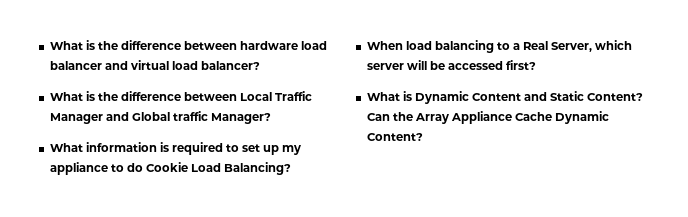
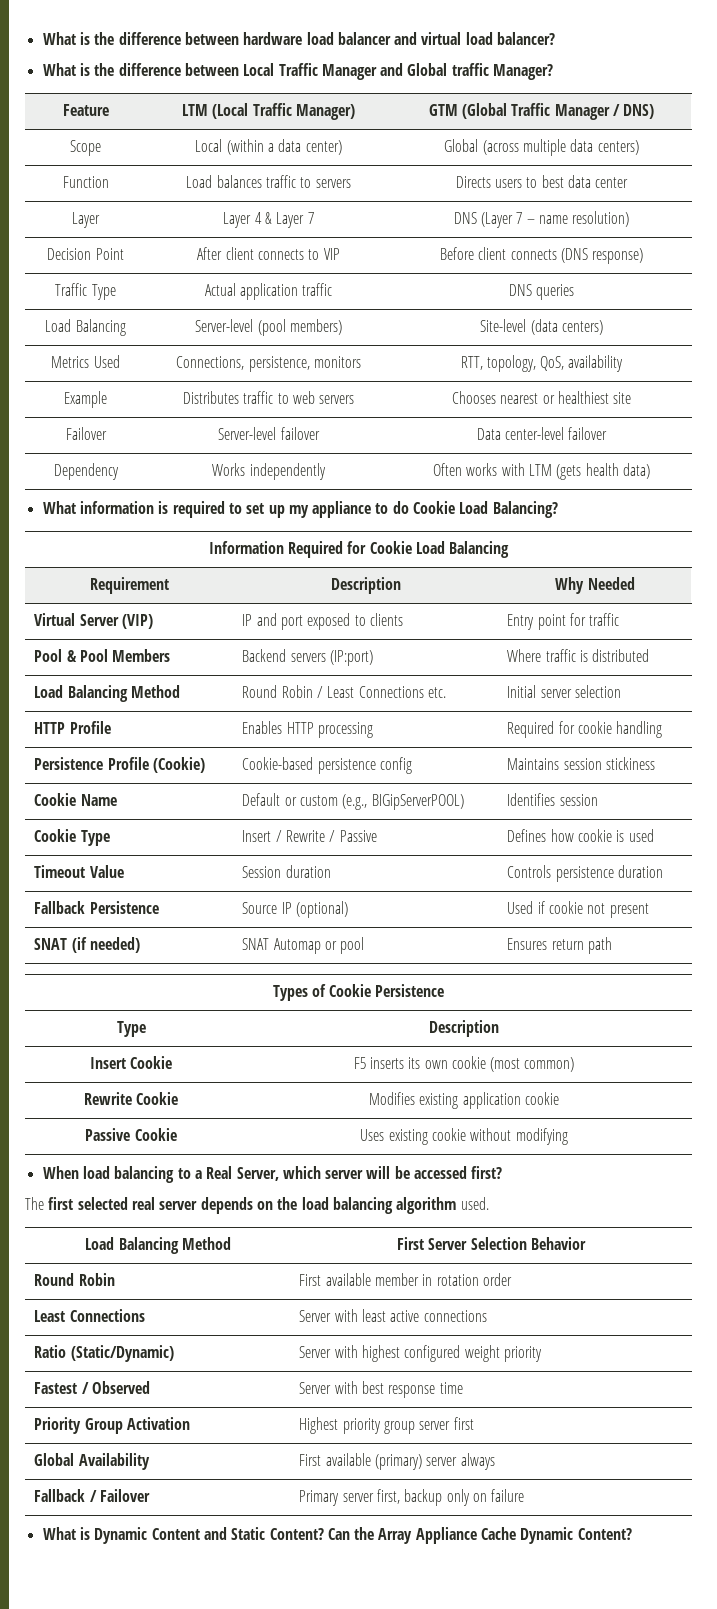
+ Feature | LTM (Local Traffic Manager) | GTM (Global Traffic Manager / DNS)
+ Scope | Local (within a data center) | Global (across multiple data centers)
+ Function | Load balances traffic to servers | Directs users to best data center
+ Layer | Layer 4 & Layer 7 | DNS (Layer 7 – name resolution)
+ Decision Point | After client connects to VIP | Before client connects (DNS response)
+ Traffic Type | Actual application traffic | DNS queries
+ Load Balancing | Server-level (pool members) | Site-level (data centers)
+ Metrics Used | Connections, persistence, monitors | RTT, topology, QoS, availability
+ Example | Distributes traffic to web servers | Chooses nearest or healthiest site
+ Failover | Server-level failover | Data center-level failover
+ Dependency | Works independently | Often works with LTM (gets health data)
+ Information Required for Cookie Load Balancing
+ Requirement | Description | Why Needed
+ Virtual Server (VIP) | IP and port exposed to clients | Entry point for traffic
+ Pool & Pool Members | Backend servers (IP:port) | Where traffic is distributed
+ Load Balancing Method | Round Robin / Least Connections etc. | Initial server selection
+ HTTP Profile | Enables HTTP processing | Required for cookie handling
+ Persistence Profile (Cookie) | Cookie-based persistence config | Maintains session stickiness
+ Cookie Name | Default or custom (e.g., BIGipServerPOOL) | Identifies session
+ Cookie Type | Insert / Rewrite / Passive | Defines how cookie is used
+ Timeout Value | Session duration | Controls persistence duration
+ Fallback Persistence | Source IP (optional) | Used if cookie not present
+ SNAT (if needed) | SNAT Automap or pool | Ensures return path
+ Types of Cookie Persistence
+ Type | Description
+ Insert Cookie | F5 inserts its own cookie (most common)
+ Rewrite Cookie | Modifies existing application cookie
+ Passive Cookie | Uses existing cookie without modifying
+ The first selected real server depends on the load balancing algorithm used.
+ Load Balancing Method | First Server Selection Behavior
+ Round Robin | First available member in rotation order
+ Least Connections | Server with least active connections
+ Ratio (Static/Dynamic) | Server with highest configured weight priority
+ Fastest / Observed | Server with best response time
+ Priority Group Activation | Highest priority group server first
+ Global Availability | First available (primary) server always
+ Fallback / Failover | Primary server first, backup only on failure

